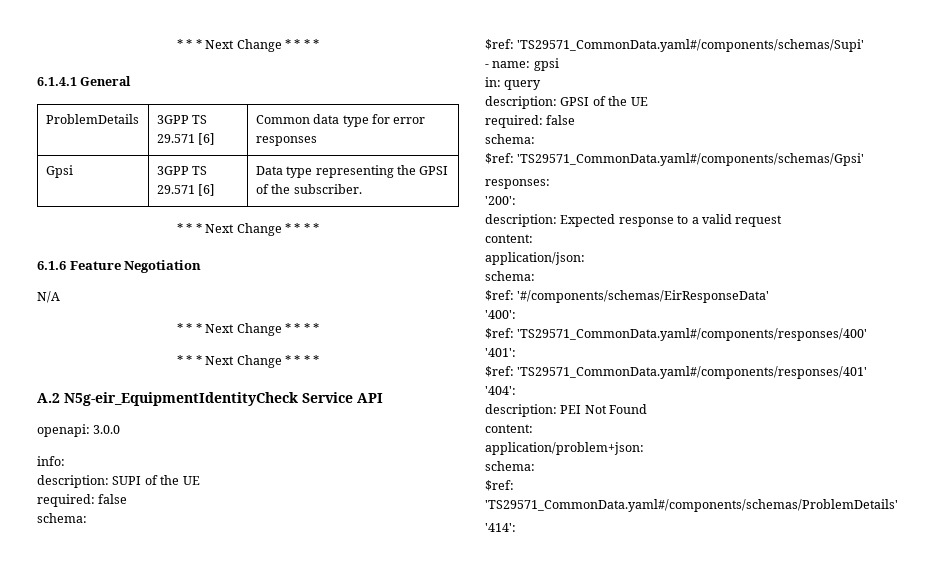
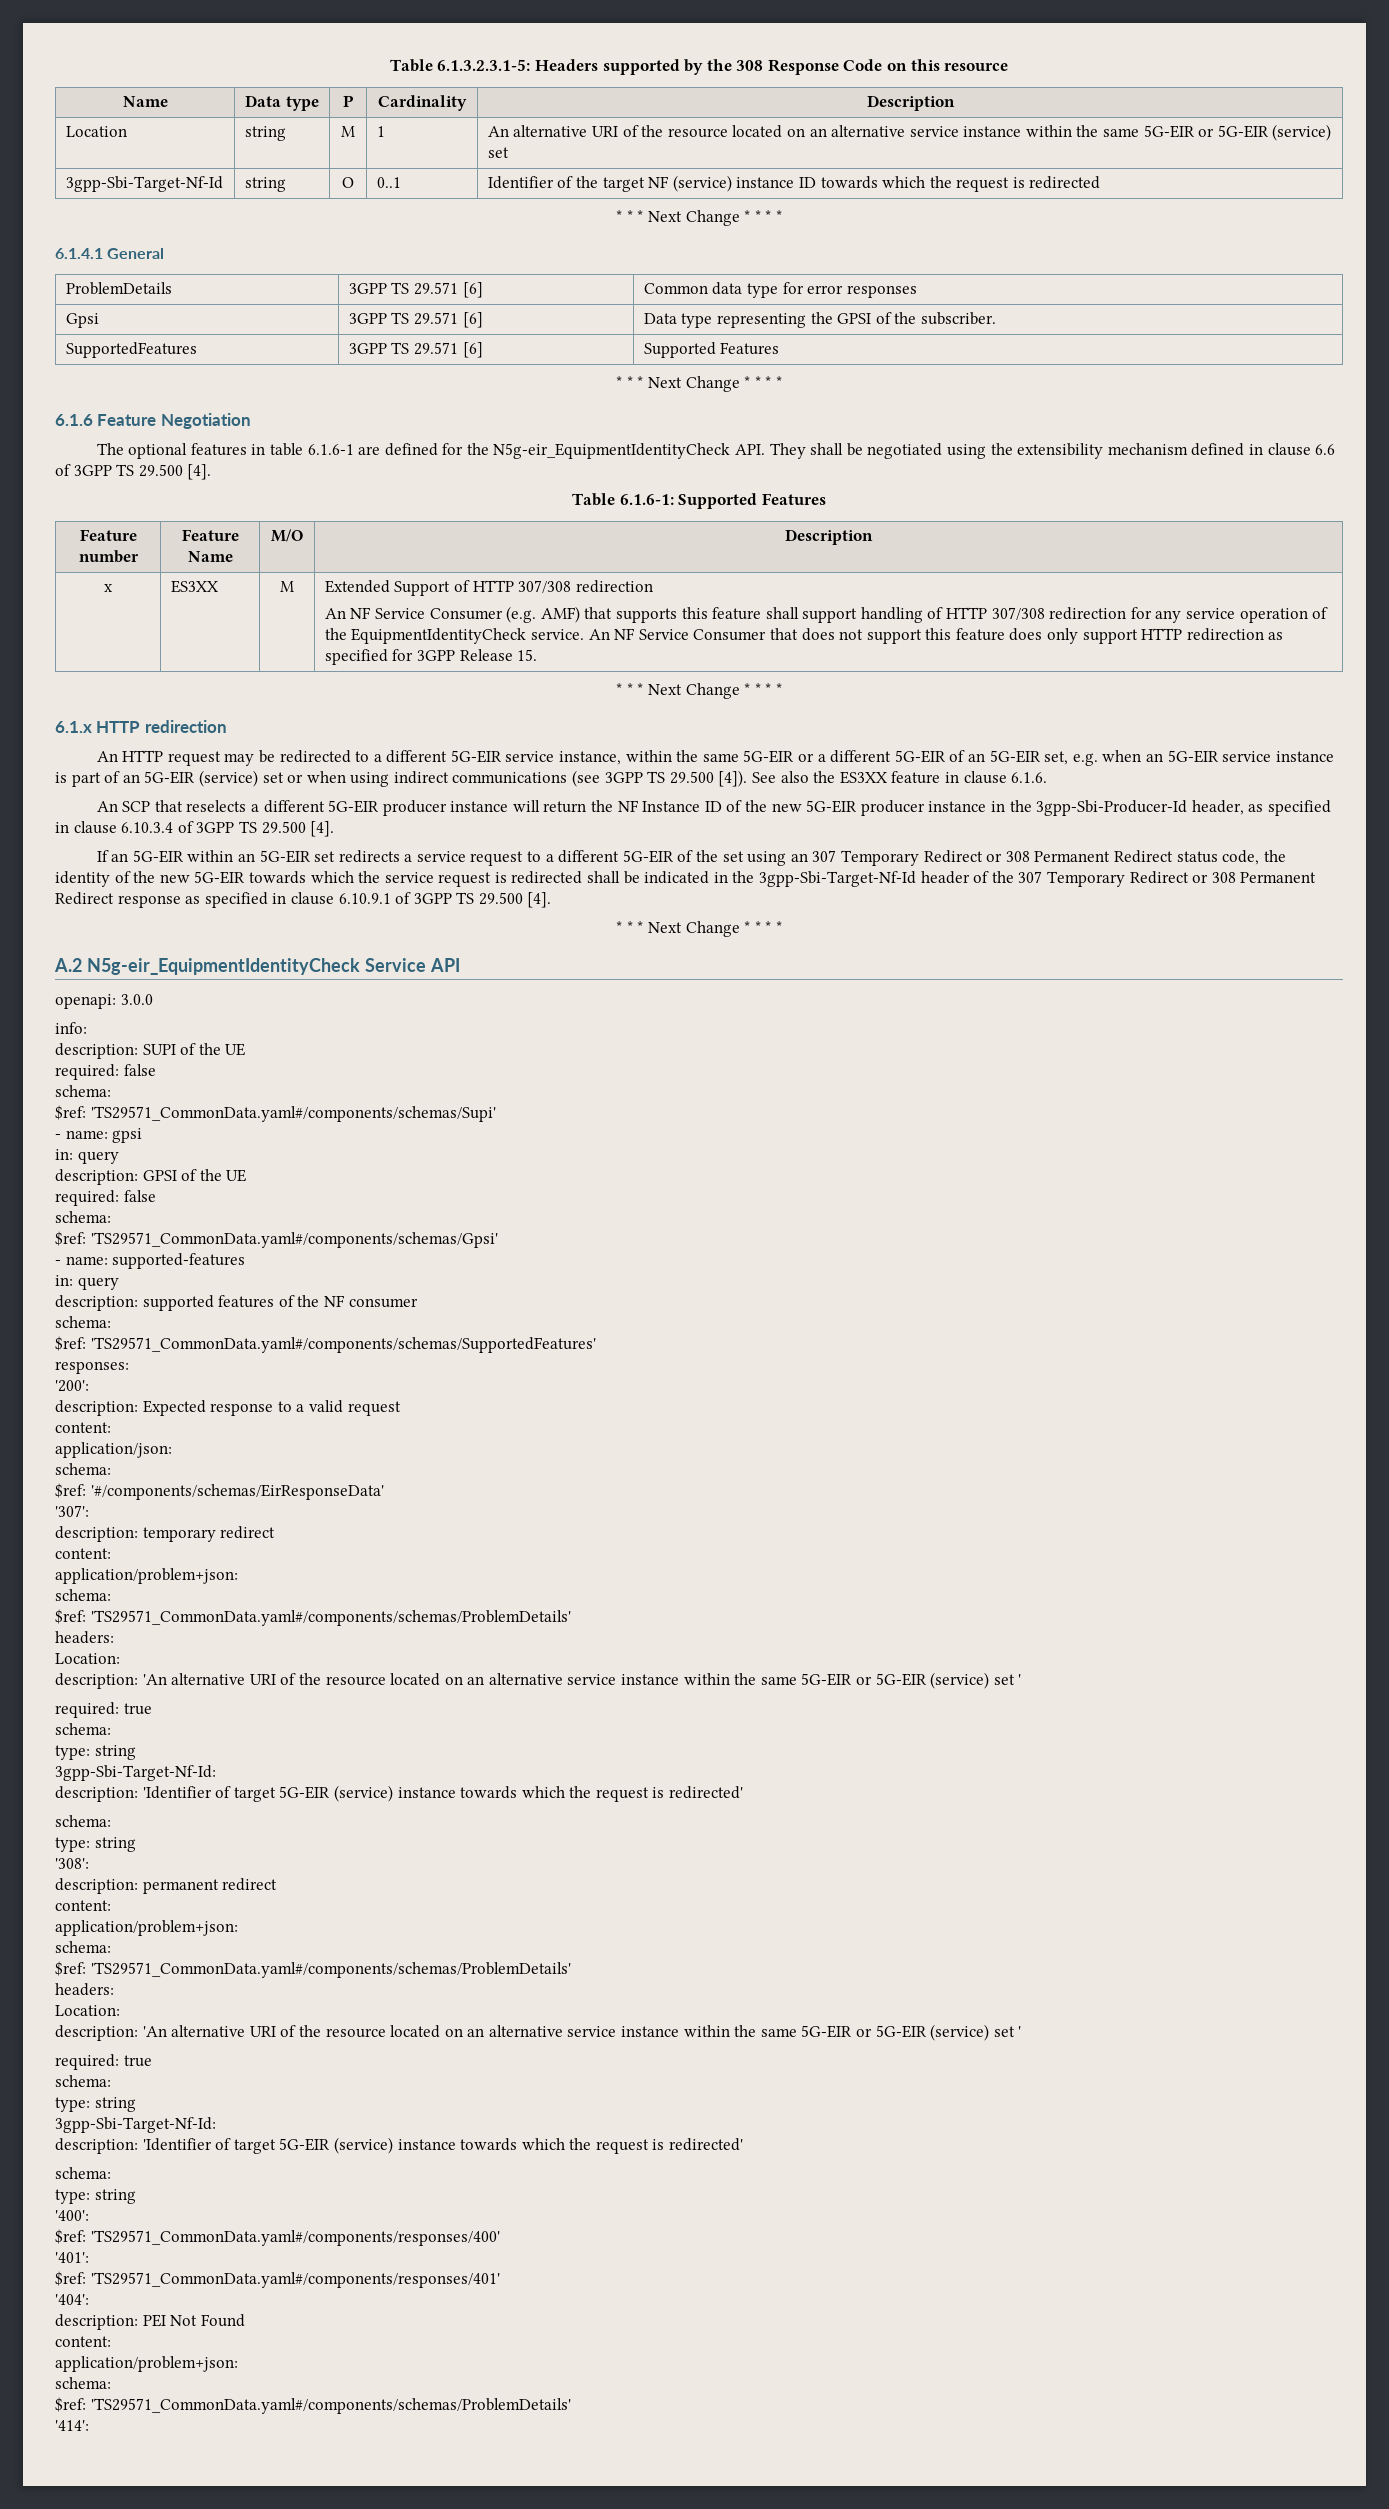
+ Table 6.1.3.2.3.1-5: Headers supported by the 308 Response Code on this resource
+ Name | Data type | P | Cardinality | Description
+ Location | string | M | 1 | An alternative URI of the resource located on an alternative service instance within the same 5G-EIR or 5G-EIR (service) set
+ 3gpp-Sbi-Target-Nf-Id | string | O | 0..1 | Identifier of the target NF (service) instance ID towards which the request is redirected
+ SupportedFeatures | 3GPP TS 29.571 [6] | Supported Features
- N/A
+ The optional features in table 6.1.6-1 are defined for the N5g-eir_EquipmentIdentityCheck API. They shall be negotiated using the extensibility mechanism defined in clause 6.6 of 3GPP TS 29.500 [4].
+ Table 6.1.6-1: Supported Features
+ Feature number | Feature Name | M/O | Description
+ x | ES3XX | M | Extended Support of HTTP 307/308 redirection
+ An NF Service Consumer (e.g. AMF) that supports this feature shall support handling of HTTP 307/308 redirection for any service operation of the EquipmentIdentityCheck service. An NF Service Consumer that does not support this feature does only support HTTP redirection as specified for 3GPP Release 15.
  * * * Next Change * * * *
+ 6.1.x HTTP redirection
+ An HTTP request may be redirected to a different 5G-EIR service instance, within the same 5G-EIR or a different 5G-EIR of an 5G-EIR set, e.g. when an 5G-EIR service instance is part of an 5G-EIR (service) set or when using indirect communications (see 3GPP TS 29.500 [4]). See also the ES3XX feature in clause 6.1.6.
+ An SCP that reselects a different 5G-EIR producer instance will return the NF Instance ID of the new 5G-EIR producer instance in the 3gpp-Sbi-Producer-Id header, as specified in clause 6.10.3.4 of 3GPP TS 29.500 [4].
+ If an 5G-EIR within an 5G-EIR set redirects a service request to a different 5G-EIR of the set using an 307 Temporary Redirect or 308 Permanent Redirect status code, the identity of the new 5G-EIR towards which the service request is redirected shall be indicated in the 3gpp-Sbi-Target-Nf-Id header of the 307 Temporary Redirect or 308 Permanent Redirect response as specified in clause 6.10.9.1 of 3GPP TS 29.500 [4].
+ - name: supported-features
+ in: query
+ description: supported features of the NF consumer
+ schema:
+ $ref: 'TS29571_CommonData.yaml#/components/schemas/SupportedFeatures'
+ '307':
+ description: temporary redirect
+ content:
+ application/problem+json:
+ schema:
+ $ref: 'TS29571_CommonData.yaml#/components/schemas/ProblemDetails'
+ headers:
+ Location:
+ description: 'An alternative URI of the resource located on an alternative service instance within the same 5G-EIR or 5G-EIR (service) set '
+ required: true
+ schema:
+ type: string
+ 3gpp-Sbi-Target-Nf-Id:
+ description: 'Identifier of target 5G-EIR (service) instance towards which the request is redirected'
+ schema:
+ type: string
+ '308':
+ description: permanent redirect
+ content:
+ application/problem+json:
+ schema:
+ $ref: 'TS29571_CommonData.yaml#/components/schemas/ProblemDetails'
+ headers:
+ Location:
+ description: 'An alternative URI of the resource located on an alternative service instance within the same 5G-EIR or 5G-EIR (service) set '
+ required: true
+ schema:
+ type: string
+ 3gpp-Sbi-Target-Nf-Id:
+ description: 'Identifier of target 5G-EIR (service) instance towards which the request is redirected'
+ schema:
+ type: string

